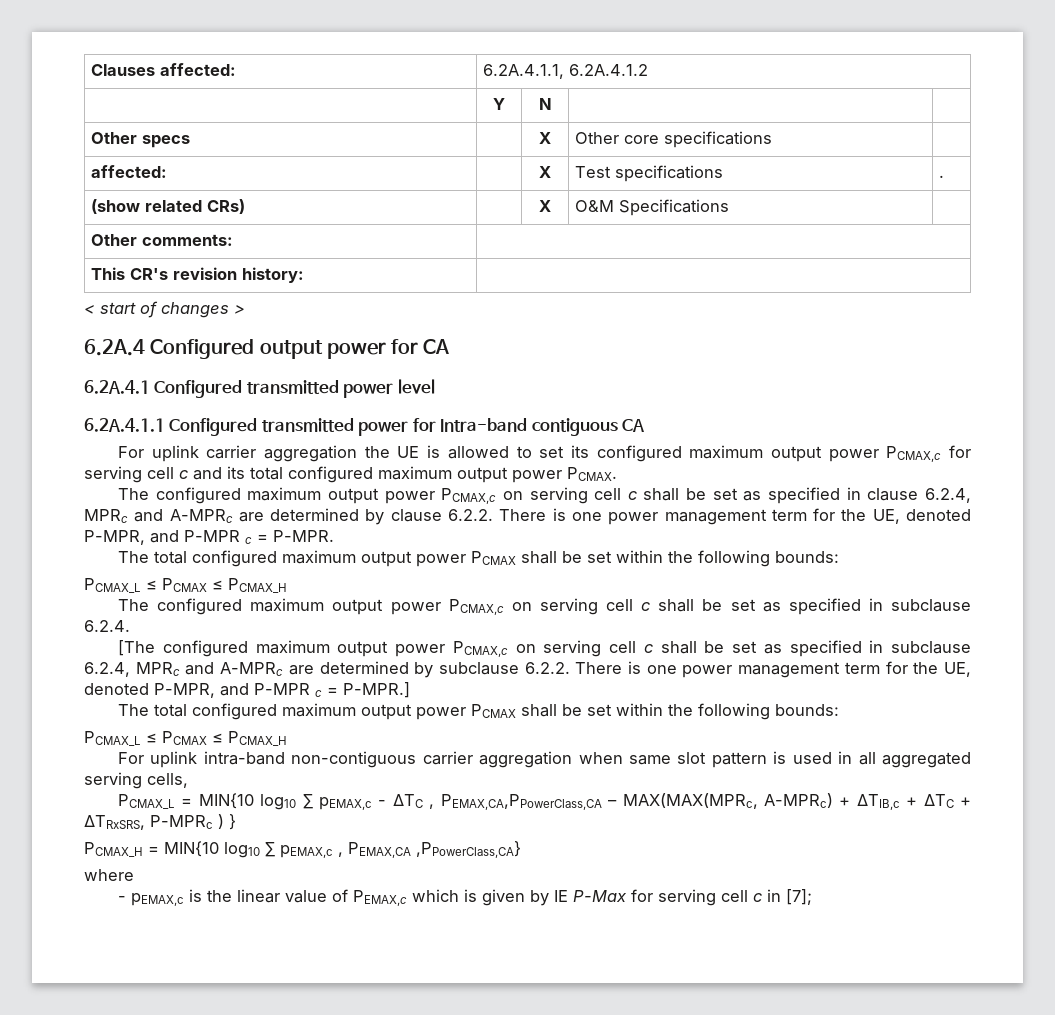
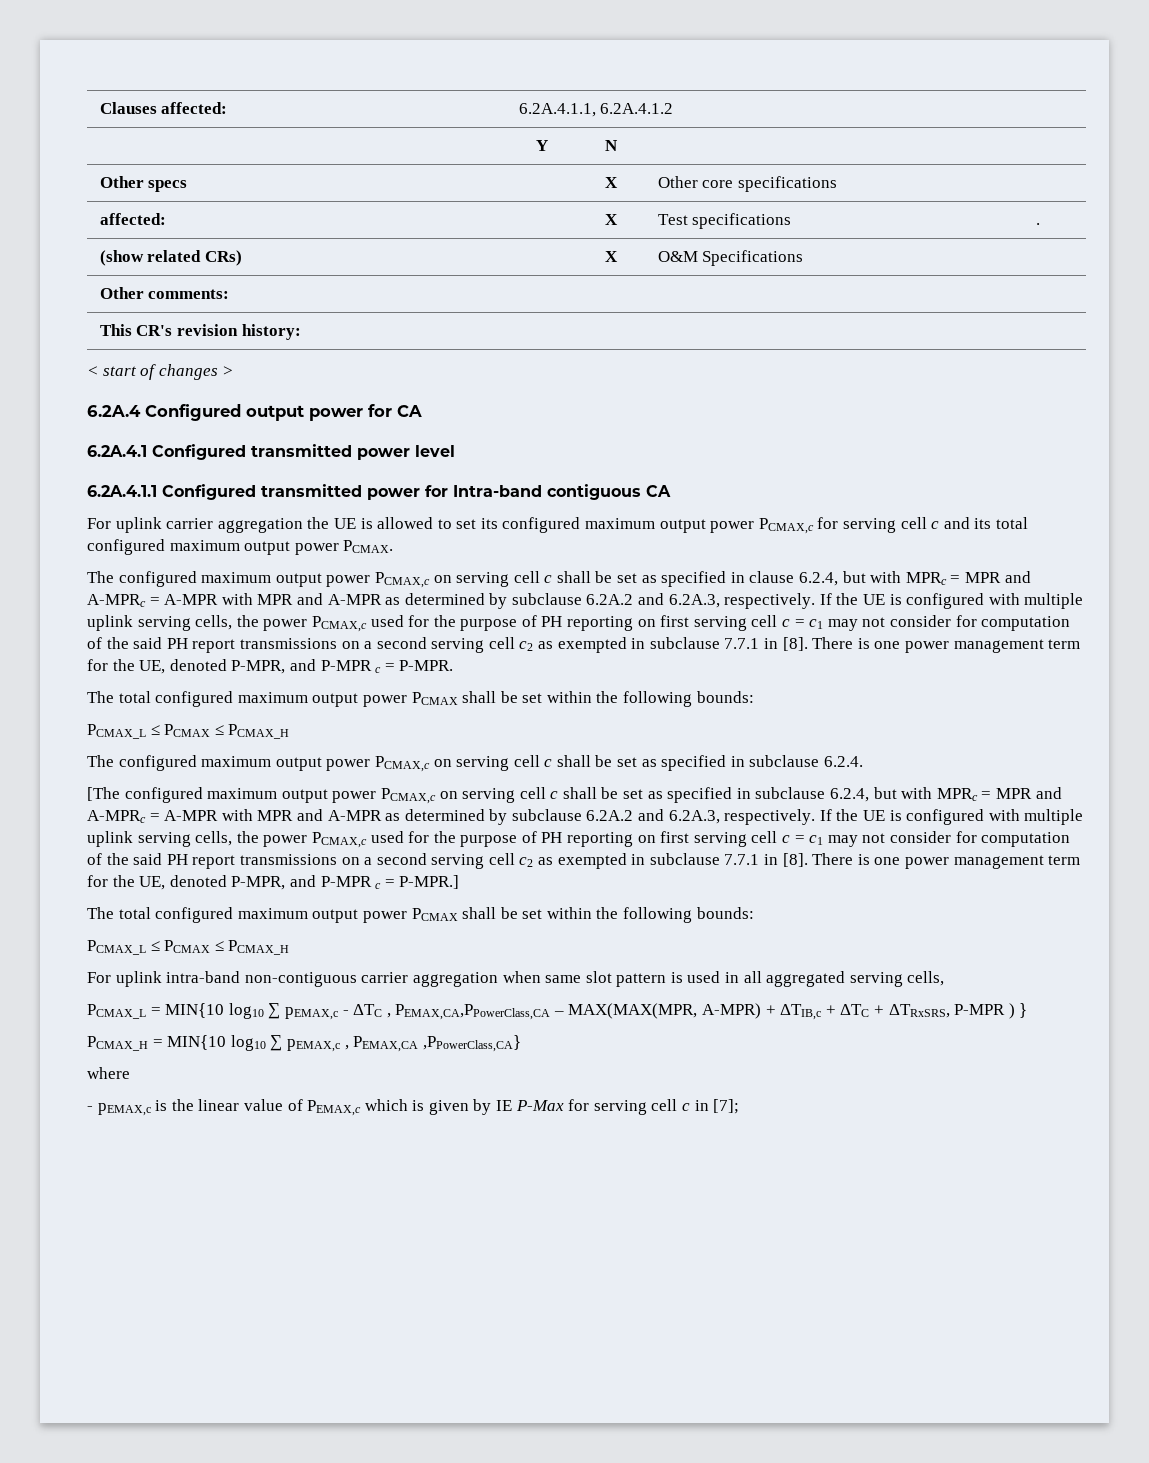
- The configured maximum output power PCMAX,c on serving cell c shall be set as specified in clause 6.2.4, MPRc and A-MPRc are determined by clause 6.2.2. There is one power management term for the UE, denoted P-MPR, and P-MPR c = P-MPR.
+ The configured maximum output power PCMAX,c on serving cell c shall be set as specified in clause 6.2.4, but with MPRc = MPR and A-MPRc = A-MPR with MPR and A-MPR as determined by subclause 6.2A.2 and 6.2A.3, respectively. If the UE is configured with multiple uplink serving cells, the power PCMAX,c used for the purpose of PH reporting on first serving cell c = c1 may not consider for computation of the said PH report transmissions on a second serving cell c2 as exempted in subclause 7.7.1 in [8]. There is one power management term for the UE, denoted P-MPR, and P-MPR c = P-MPR.
- [The configured maximum output power PCMAX,c on serving cell c shall be set as specified in subclause 6.2.4, MPRc and A-MPRc are determined by subclause 6.2.2. There is one power management term for the UE, denoted P-MPR, and P-MPR c = P-MPR.]
+ [The configured maximum output power PCMAX,c on serving cell c shall be set as specified in subclause 6.2.4, but with MPRc = MPR and A-MPRc = A-MPR with MPR and A-MPR as determined by subclause 6.2A.2 and 6.2A.3, respectively. If the UE is configured with multiple uplink serving cells, the power PCMAX,c used for the purpose of PH reporting on first serving cell c = c1 may not consider for computation of the said PH report transmissions on a second serving cell c2 as exempted in subclause 7.7.1 in [8]. There is one power management term for the UE, denoted P-MPR, and P-MPR c = P-MPR.]
- PCMAX_L = MIN{10 log10 ∑ pEMAX,c - ΔTC , PEMAX,CA,PPowerClass,CA – MAX(MAX(MPRc, A-MPRc) + ΔTIB,c + ΔTC + ΔTRxSRS, P-MPRc ) }
+ PCMAX_L = MIN{10 log10 ∑ pEMAX,c - ΔTC , PEMAX,CA,PPowerClass,CA – MAX(MAX(MPR, A-MPR) + ΔTIB,c + ΔTC + ΔTRxSRS, P-MPR ) }

